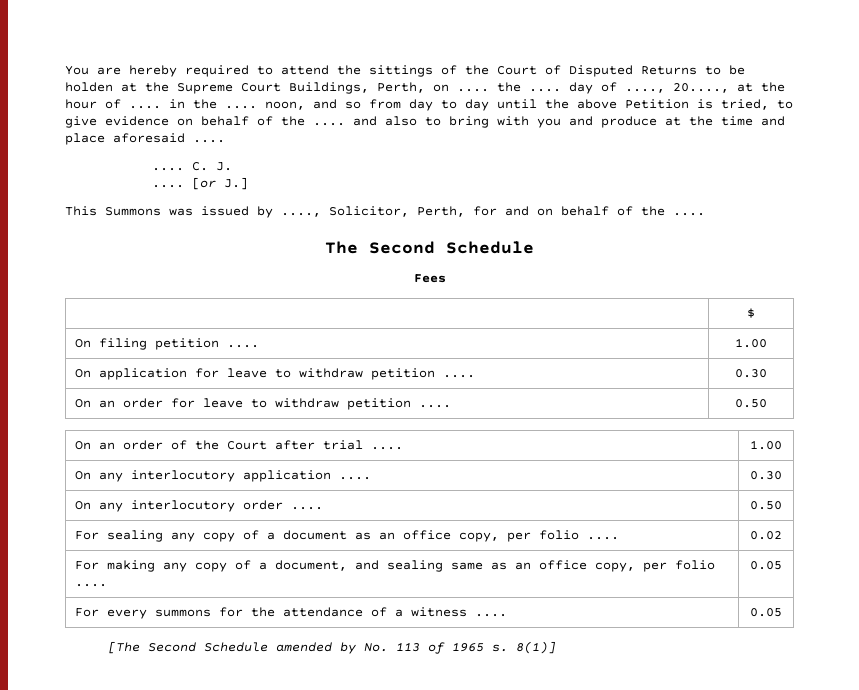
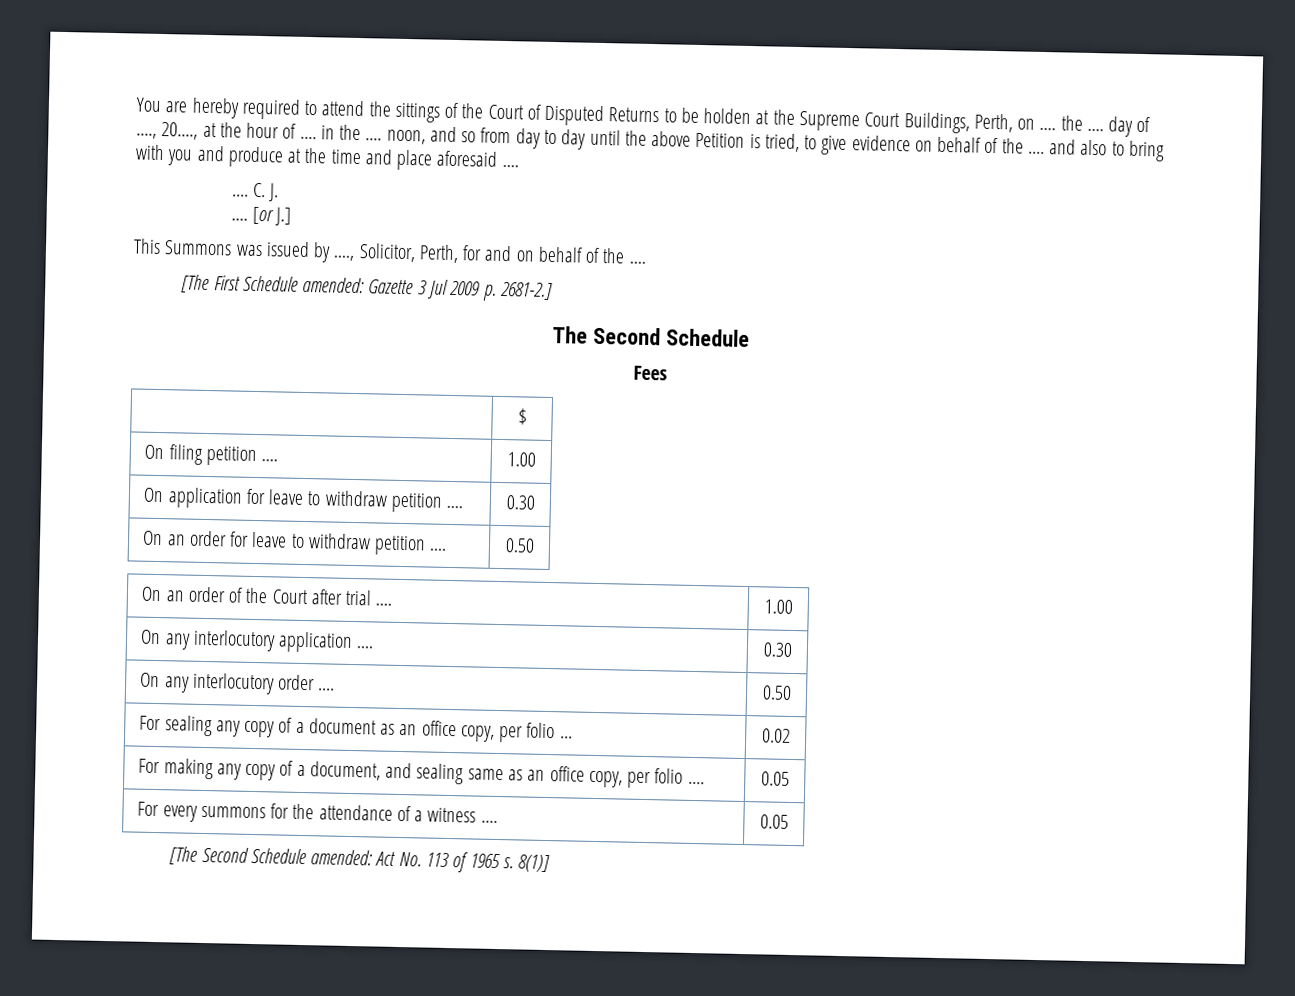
+ [The First Schedule amended: Gazette 3 Jul 2009 p. 2681-2.]
- For sealing any copy of a document as an office copy, per folio .... | 0.02
+ For sealing any copy of a document as an office copy, per folio ... | 0.02
- [The Second Schedule amended by No. 113 of 1965 s.
+ [The Second Schedule amended: Act No. 113 of 1965 s.

